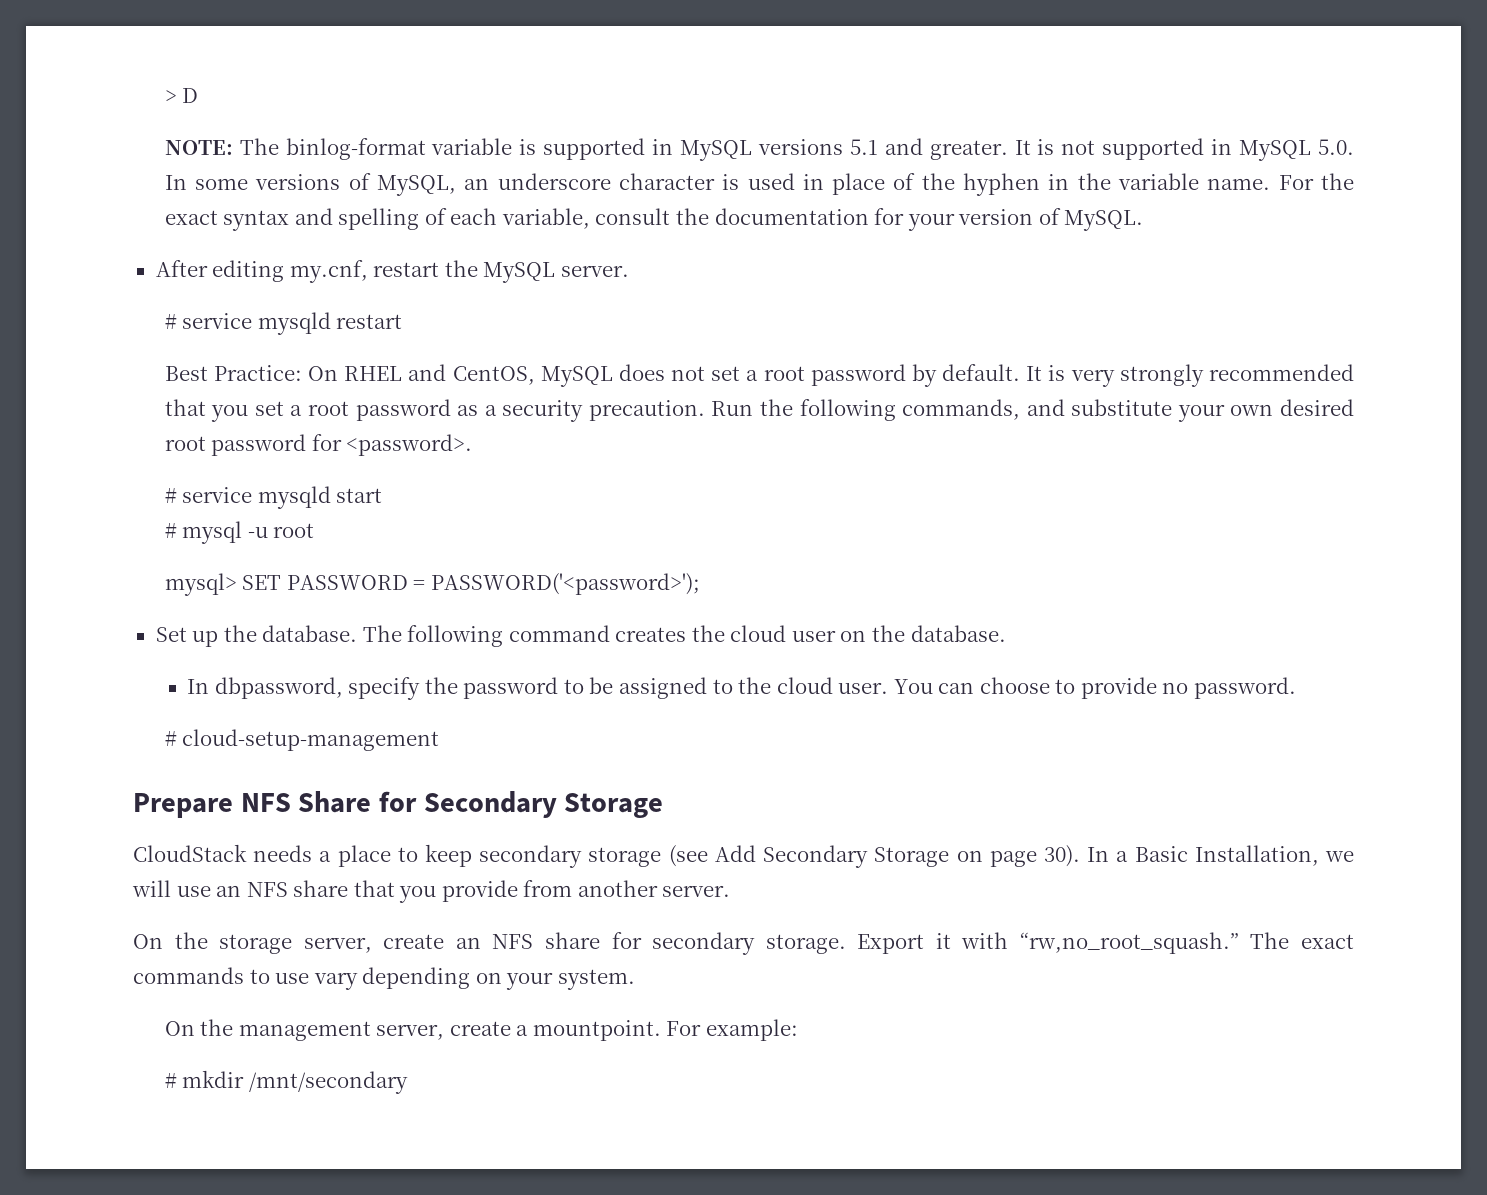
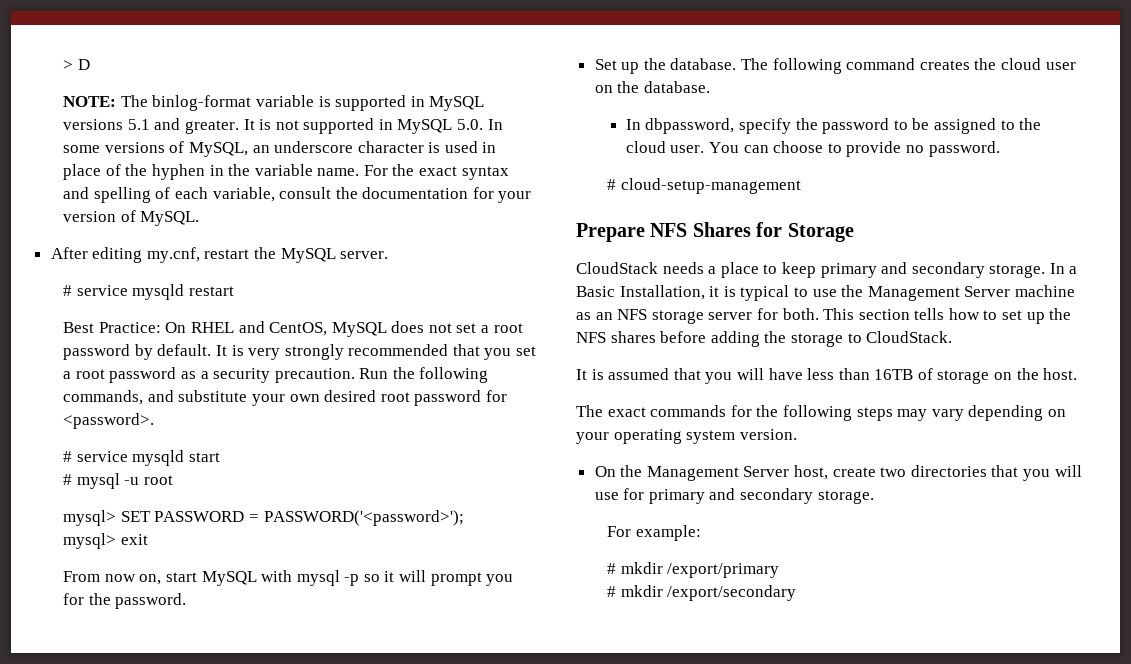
+ mysql> exit
+ From now on, start MySQL with mysql -p so it will prompt you for the password.
- Prepare NFS Share for Secondary Storage
+ Prepare NFS Shares for Storage
- CloudStack needs a place to keep secondary storage (see Add Secondary Storage on page 30). In a Basic Installation, we will use an NFS share that you provide from another server.
- On the storage server, create an NFS share for secondary storage. Export it with “rw,no_root_squash.” The exact commands to use vary depending on your system.
- On the management server, create a mountpoint. For example:
+ CloudStack needs a place to keep primary and secondary storage. In a Basic Installation, it is typical to use the Management Server machine as an NFS storage server for both. This section tells how to set up the NFS shares before adding the storage to CloudStack.
+ It is assumed that you will have less than 16TB of storage on the host.
+ The exact commands for the following steps may vary depending on your operating system version.
+ On the Management Server host, create two directories that you will use for primary and secondary storage.
+ For example:
- # mkdir /mnt/secondary
+ # mkdir /export/primary
+ # mkdir /export/secondary

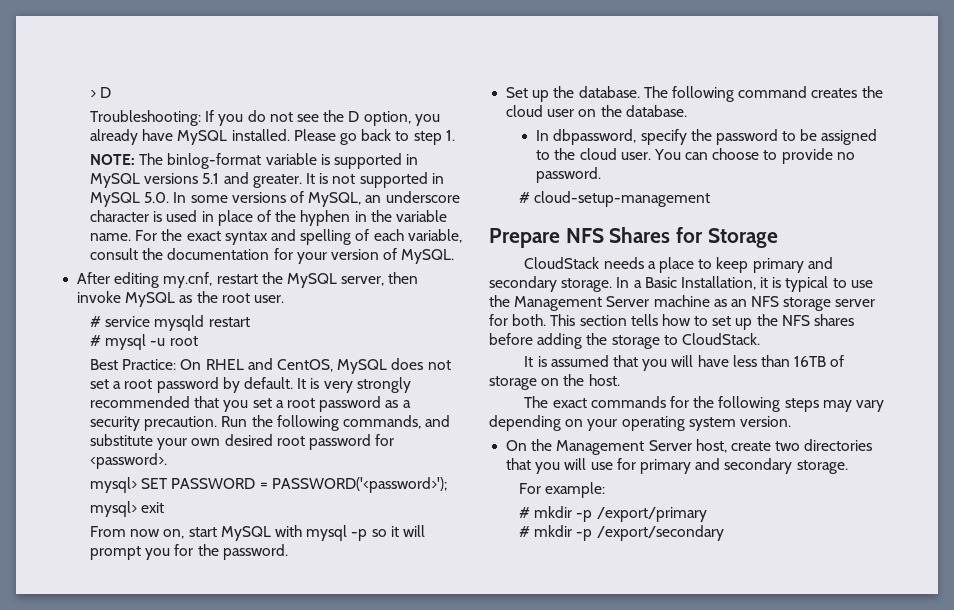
+ Troubleshooting: If you do not see the D option, you already have MySQL installed. Please go back to step 1.
- After editing my.cnf, restart the MySQL server.
+ After editing my.cnf, restart the MySQL server, then invoke MySQL as the root user.
+ # mysql -u root
- # service mysqld start
- # mysql -u root
- # mkdir /export/primary
+ # mkdir -p /export/primary
- # mkdir /export/secondary
+ # mkdir -p /export/secondary

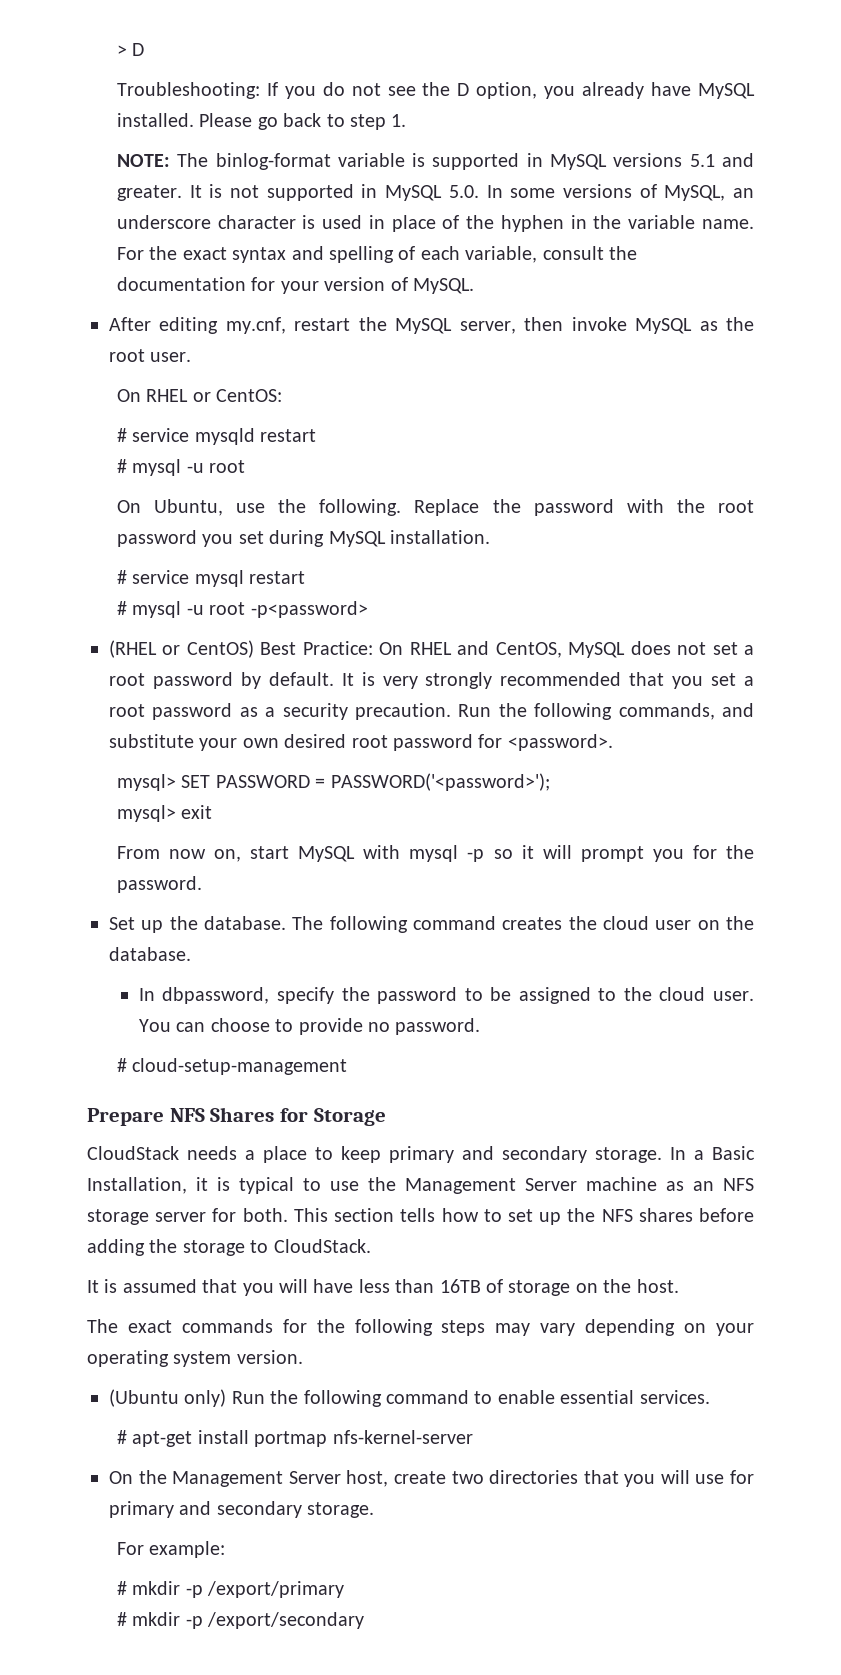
+ On RHEL or CentOS:
- Best Practice: On RHEL and CentOS, MySQL does not set a root password by default.
+ On Ubuntu, use the following. Replace the password with the root password you set during MySQL installation.
+ # service mysql restart
+ # mysql -u root -p<password>
+ (RHEL or CentOS) Best Practice: On RHEL and CentOS, MySQL does not set a root password by default.
+ (Ubuntu only) Run the following command to enable essential services.
+ # apt-get install portmap nfs-kernel-server

